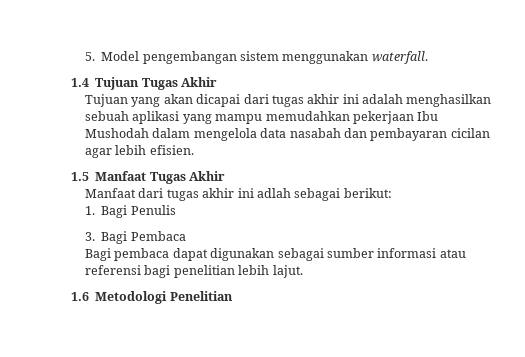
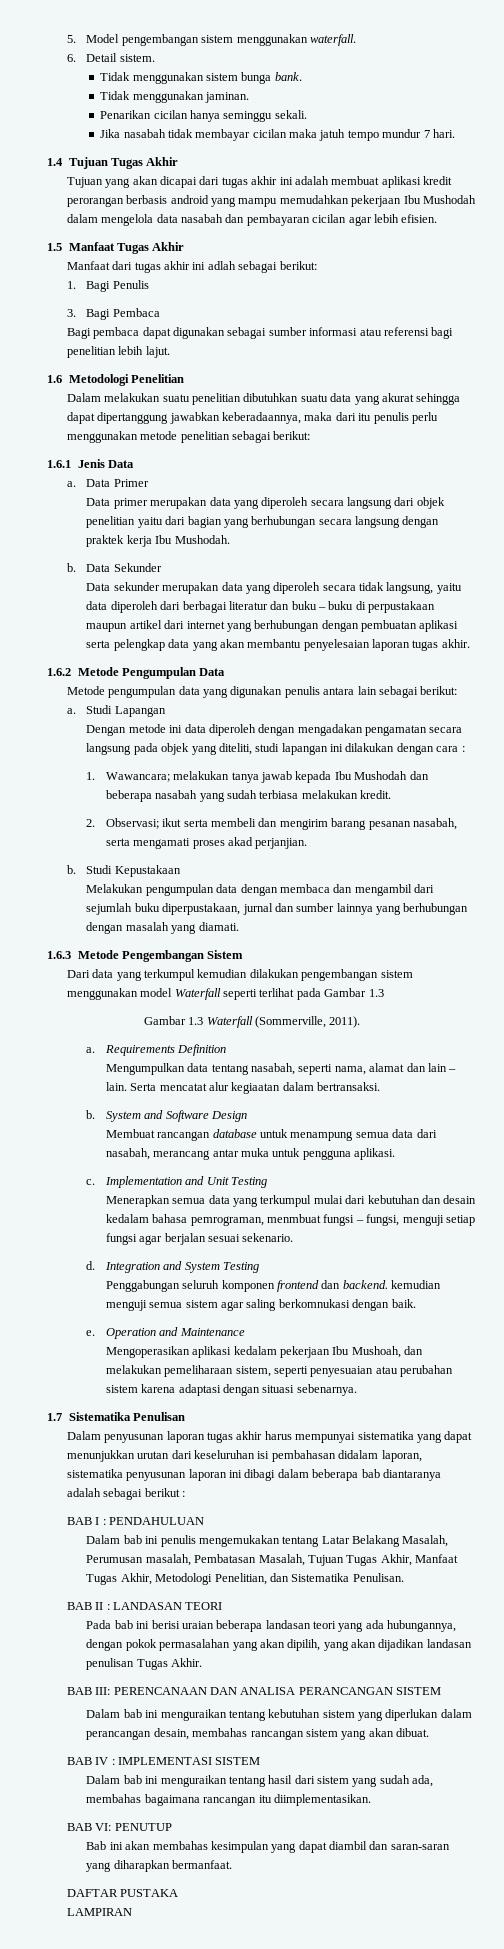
+ 6. Detail sistem.
+ Tidak menggunakan sistem bunga bank.
+ Tidak menggunakan jaminan.
+ Penarikan cicilan hanya seminggu sekali.
+ Jika nasabah tidak membayar cicilan maka jatuh tempo mundur 7 hari.
- Tujuan yang akan dicapai dari tugas akhir ini adalah menghasilkan sebuah aplikasi yang mampu memudahkan pekerjaan Ibu Mushodah dalam mengelola data nasabah dan pembayaran cicilan agar lebih efisien.
+ Tujuan yang akan dicapai dari tugas akhir ini adalah membuat aplikasi kredit perorangan berbasis android yang mampu memudahkan pekerjaan Ibu Mushodah dalam mengelola data nasabah dan pembayaran cicilan agar lebih efisien.
+ Dalam melakukan suatu penelitian dibutuhkan suatu data yang akurat sehingga dapat dipertanggung jawabkan keberadaannya, maka dari itu penulis perlu menggunakan metode penelitian sebagai berikut:
+ 1.6.1 Jenis Data
+ a. Data Primer
+ Data primer merupakan data yang diperoleh secara langsung dari objek penelitian yaitu dari bagian yang berhubungan secara langsung dengan praktek kerja Ibu Mushodah.
+ b. Data Sekunder
+ Data sekunder merupakan data yang diperoleh secara tidak langsung, yaitu data diperoleh dari berbagai literatur dan buku – buku di perpustakaan maupun artikel dari internet yang berhubungan dengan pembuatan aplikasi serta pelengkap data yang akan membantu penyelesaian laporan tugas akhir.
+ 1.6.2 Metode Pengumpulan Data
+ Metode pengumpulan data yang digunakan penulis antara lain sebagai berikut:
+ a. Studi Lapangan
+ Dengan metode ini data diperoleh dengan mengadakan pengamatan secara langsung pada objek yang diteliti, studi lapangan ini dilakukan dengan cara :
+ 1. Wawancara; melakukan tanya jawab kepada Ibu Mushodah dan beberapa nasabah yang sudah terbiasa melakukan kredit.
+ 2. Observasi; ikut serta membeli dan mengirim barang pesanan nasabah, serta mengamati proses akad perjanjian.
+ b. Studi Kepustakaan
+ Melakukan pengumpulan data dengan membaca dan mengambil dari sejumlah buku diperpustakaan, jurnal dan sumber lainnya yang berhubungan dengan masalah yang diamati.
+ 1.6.3 Metode Pengembangan Sistem
+ Dari data yang terkumpul kemudian dilakukan pengembangan sistem menggunakan model Waterfall seperti terlihat pada Gambar 1.3
+ Gambar 1.3 Waterfall (Sommerville, 2011).
+ a. Requirements Definition
+ Mengumpulkan data tentang nasabah, seperti nama, alamat dan lain – lain. Serta mencatat alur kegiaatan dalam bertransaksi.
+ b. System and Software Design
+ Membuat rancangan database untuk menampung semua data dari nasabah, merancang antar muka untuk pengguna aplikasi.
+ c. Implementation and Unit Testing
+ Menerapkan semua data yang terkumpul mulai dari kebutuhan dan desain kedalam bahasa pemrograman, menmbuat fungsi – fungsi, menguji setiap fungsi agar berjalan sesuai sekenario.
+ d. Integration and System Testing
+ Penggabungan seluruh komponen frontend dan backend. kemudian menguji semua sistem agar saling berkomnukasi dengan baik.
+ e. Operation and Maintenance
+ Mengoperasikan aplikasi kedalam pekerjaan Ibu Mushoah, dan melakukan pemeliharaan sistem, seperti penyesuaian atau perubahan sistem karena adaptasi dengan situasi sebenarnya.
+ 1.7 Sistematika Penulisan
+ Dalam penyusunan laporan tugas akhir harus mempunyai sistematika yang dapat menunjukkan urutan dari keseluruhan isi pembahasan didalam laporan, sistematika penyusunan laporan ini dibagi dalam beberapa bab diantaranya adalah sebagai berikut :
+ BAB I : PENDAHULUAN
+ Dalam bab ini penulis mengemukakan tentang Latar Belakang Masalah, Perumusan masalah, Pembatasan Masalah, Tujuan Tugas Akhir, Manfaat Tugas Akhir, Metodologi Penelitian, dan Sistematika Penulisan.
+ BAB II : LANDASAN TEORI
+ Pada bab ini berisi uraian beberapa landasan teori yang ada hubungannya, dengan pokok permasalahan yang akan dipilih, yang akan dijadikan landasan penulisan Tugas Akhir.
+ BAB III: PERENCANAAN DAN ANALISA PERANCANGAN SISTEM
+ Dalam bab ini menguraikan tentang kebutuhan sistem yang diperlukan dalam perancangan desain, membahas rancangan sistem yang akan dibuat.
+ BAB IV : IMPLEMENTASI SISTEM
+ Dalam bab ini menguraikan tentang hasil dari sistem yang sudah ada, membahas bagaimana rancangan itu diimplementasikan.
+ BAB VI: PENUTUP
+ Bab ini akan membahas kesimpulan yang dapat diambil dan saran-saran yang diharapkan bermanfaat.
+ DAFTAR PUSTAKA
+ LAMPIRAN

